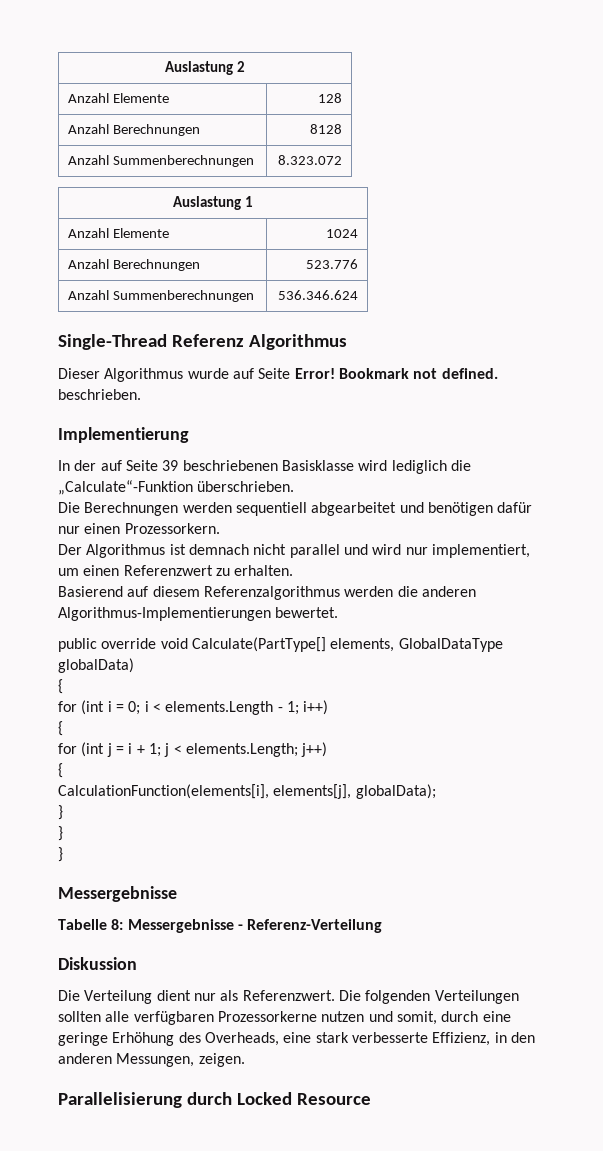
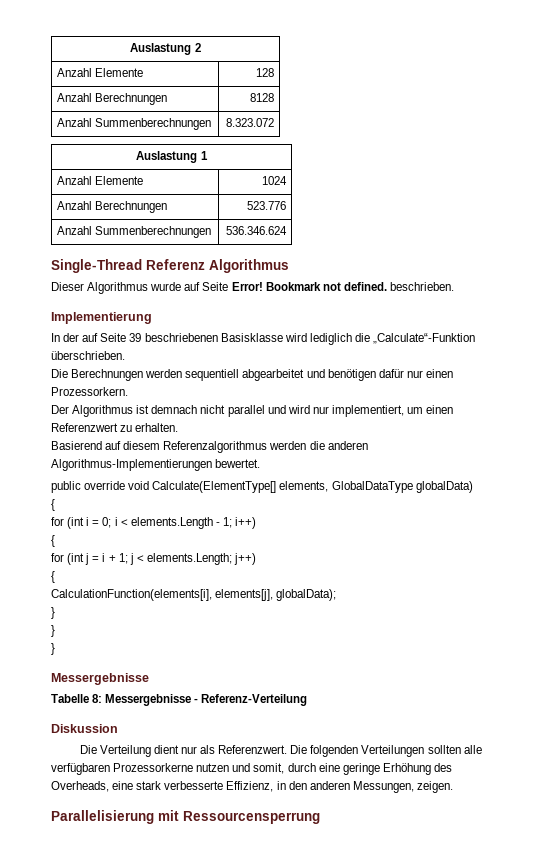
- public override void Calculate(PartType[] elements, GlobalDataType globalData)
+ public override void Calculate(ElementType[] elements, GlobalDataType globalData)
- Parallelisierung durch Locked Resource
+ Parallelisierung mit Ressourcensperrung

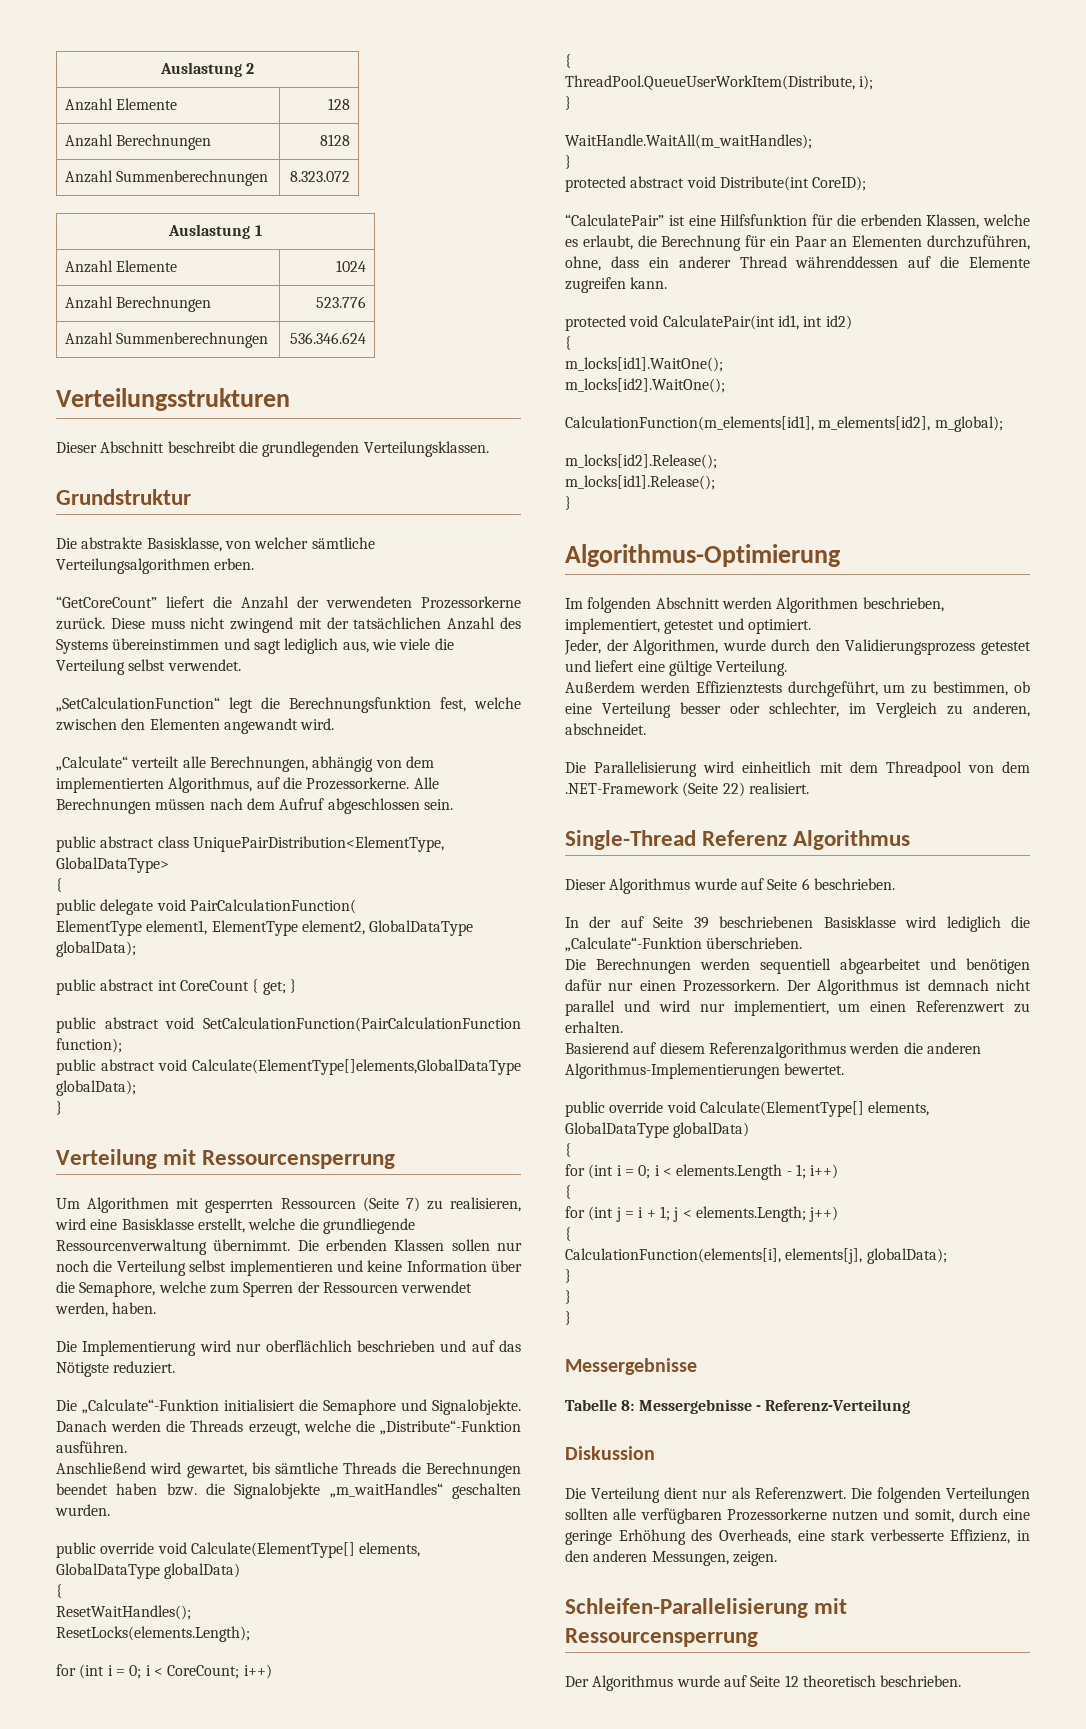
+ Verteilungsstrukturen
+ Dieser Abschnitt beschreibt die grundlegenden Verteilungsklassen.
+ Grundstruktur
+ Die abstrakte Basisklasse, von welcher sämtliche Verteilungsalgorithmen erben.
+ “GetCoreCount” liefert die Anzahl der verwendeten Prozessorkerne zurück. Diese muss nicht zwingend mit der tatsächlichen Anzahl des Systems übereinstimmen und sagt lediglich aus, wie viele die Verteilung selbst verwendet.
+ „SetCalculationFunction“ legt die Berechnungsfunktion fest, welche zwischen den Elementen angewandt wird.
+ „Calculate“ verteilt alle Berechnungen, abhängig von dem implementierten Algorithmus, auf die Prozessorkerne. Alle Berechnungen müssen nach dem Aufruf abgeschlossen sein.
+ public abstract class UniquePairDistribution<ElementType, GlobalDataType>
+ {
+ public delegate void PairCalculationFunction(
+ ElementType element1, ElementType element2, GlobalDataType globalData);
+ public abstract int CoreCount { get; }
+ public abstract void SetCalculationFunction(PairCalculationFunction function);
+ public abstract void Calculate(ElementType[]elements,GlobalDataType globalData);
+ }
+ Verteilung mit Ressourcensperrung
+ Um Algorithmen mit gesperrten Ressourcen (Seite 7) zu realisieren, wird eine Basisklasse erstellt, welche die grundliegende Ressourcenverwaltung übernimmt. Die erbenden Klassen sollen nur noch die Verteilung selbst implementieren und keine Information über die Semaphore, welche zum Sperren der Ressourcen verwendet werden, haben.
+ Die Implementierung wird nur oberflächlich beschrieben und auf das Nötigste reduziert.
+ Die „Calculate“-Funktion initialisiert die Semaphore und Signalobjekte. Danach werden die Threads erzeugt, welche die „Distribute“-Funktion ausführen.
+ Anschließend wird gewartet, bis sämtliche Threads die Berechnungen beendet haben bzw. die Signalobjekte „m_waitHandles“ geschalten wurden.
+ public override void Calculate(ElementType[] elements, GlobalDataType globalData)
+ {
+ ResetWaitHandles();
+ ResetLocks(elements.Length);
+ for (int i = 0; i < CoreCount; i++)
+ {
+ ThreadPool.QueueUserWorkItem(Distribute, i);
+ }
+ WaitHandle.WaitAll(m_waitHandles);
+ }
+ protected abstract void Distribute(int CoreID);
+ “CalculatePair” ist eine Hilfsfunktion für die erbenden Klassen, welche es erlaubt, die Berechnung für ein Paar an Elementen durchzuführen, ohne, dass ein anderer Thread währenddessen auf die Elemente zugreifen kann.
+ protected void CalculatePair(int id1, int id2)
+ {
+ m_locks[id1].WaitOne();
+ m_locks[id2].WaitOne();
+ CalculationFunction(m_elements[id1], m_elements[id2], m_global);
+ m_locks[id2].Release();
+ m_locks[id1].Release();
+ }
+ Algorithmus-Optimierung
+ Im folgenden Abschnitt werden Algorithmen beschrieben, implementiert, getestet und optimiert.
+ Jeder, der Algorithmen, wurde durch den Validierungsprozess getestet und liefert eine gültige Verteilung.
+ Außerdem werden Effizienztests durchgeführt, um zu bestimmen, ob eine Verteilung besser oder schlechter, im Vergleich zu anderen, abschneidet.
+ Die Parallelisierung wird einheitlich mit dem Threadpool von dem .NET-Framework (Seite 22) realisiert.
- Dieser Algorithmus wurde auf Seite Error! Bookmark not defined. beschrieben.
- Implementierung
+ Dieser Algorithmus wurde auf Seite 6 beschrieben.
- Die Berechnungen werden sequentiell abgearbeitet und benötigen dafür nur einen Prozessorkern.
- Der Algorithmus ist demnach nicht parallel und wird nur implementiert, um einen Referenzwert zu erhalten.
+ Die Berechnungen werden sequentiell abgearbeitet und benötigen dafür nur einen Prozessorkern. Der Algorithmus ist demnach nicht parallel und wird nur implementiert, um einen Referenzwert zu erhalten.
- Parallelisierung mit Ressourcensperrung
+ Schleifen-Parallelisierung mit Ressourcensperrung
+ Der Algorithmus wurde auf Seite 12 theoretisch beschrieben.

